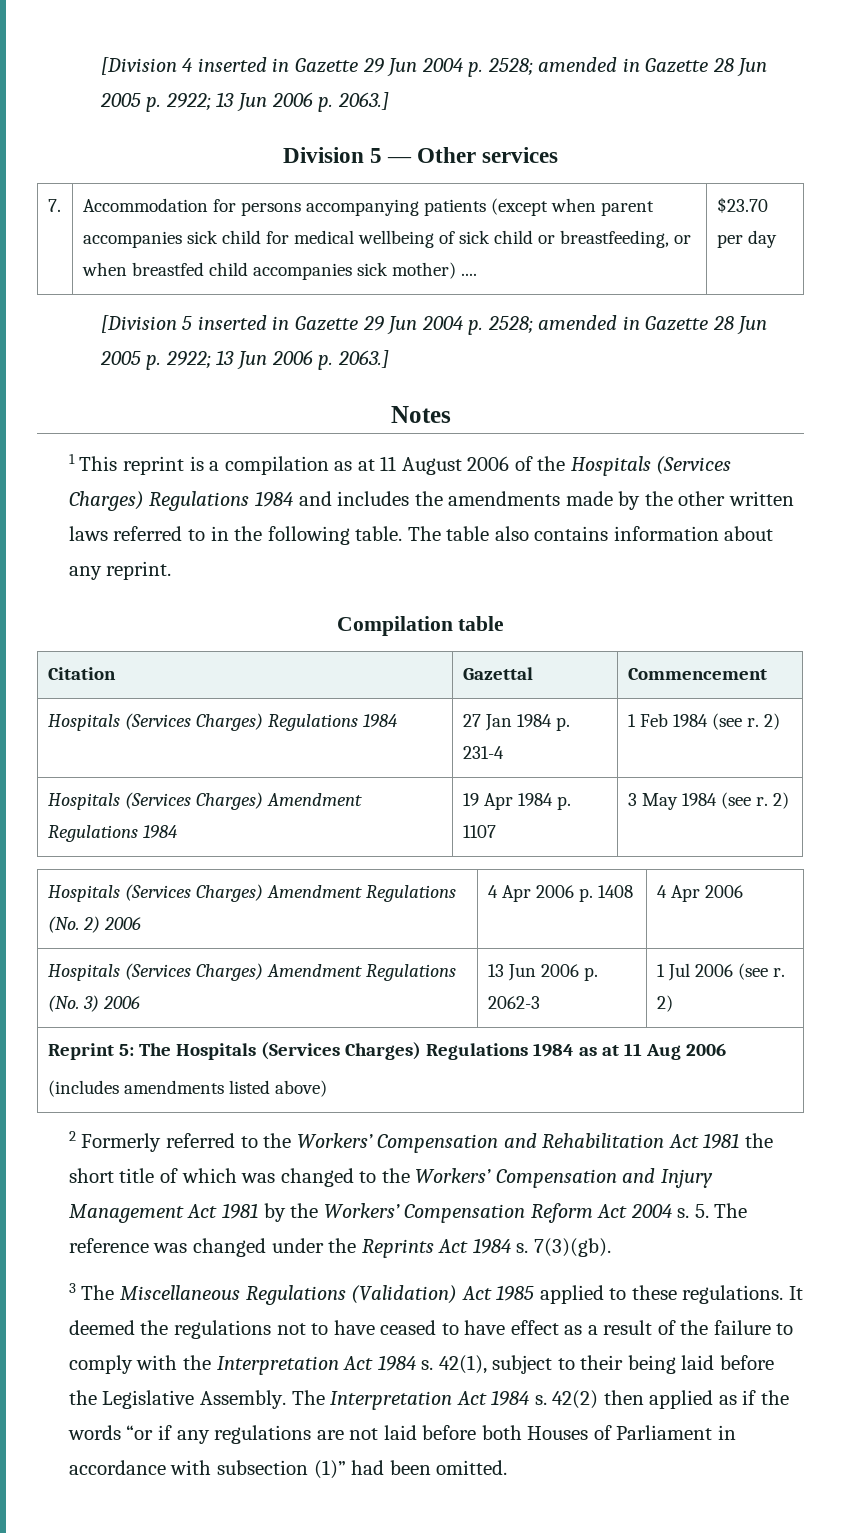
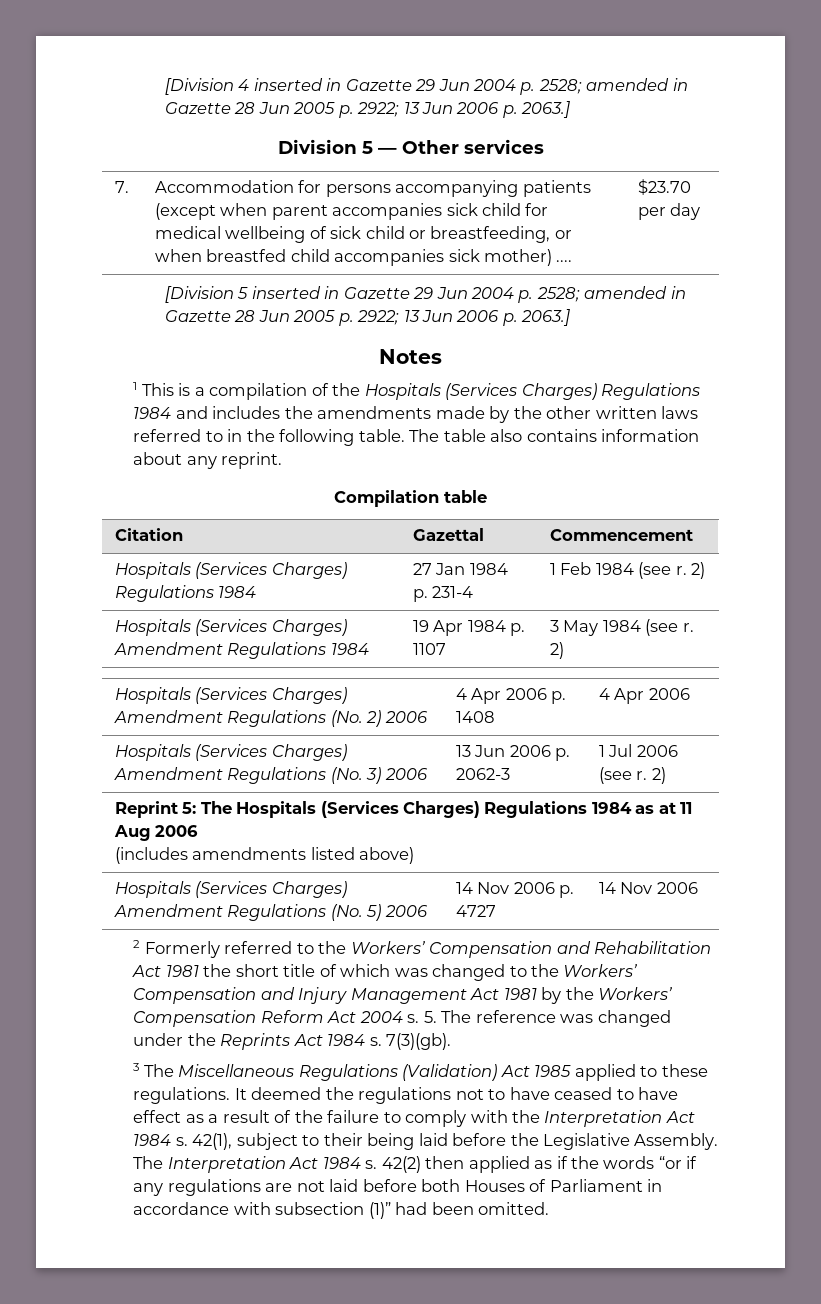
- 1 This reprint is a compilation as at 11 August 2006 of the Hospitals (Services Charges) Regulations 1984 and includes the amendments made by the other written laws referred to in the following table.
+ 1 This is a compilation of the Hospitals (Services Charges) Regulations 1984 and includes the amendments made by the other written laws referred to in the following table.
+ Hospitals (Services Charges) Amendment Regulations (No. 5) 2006 | 14 Nov 2006 p. 4727 | 14 Nov 2006

